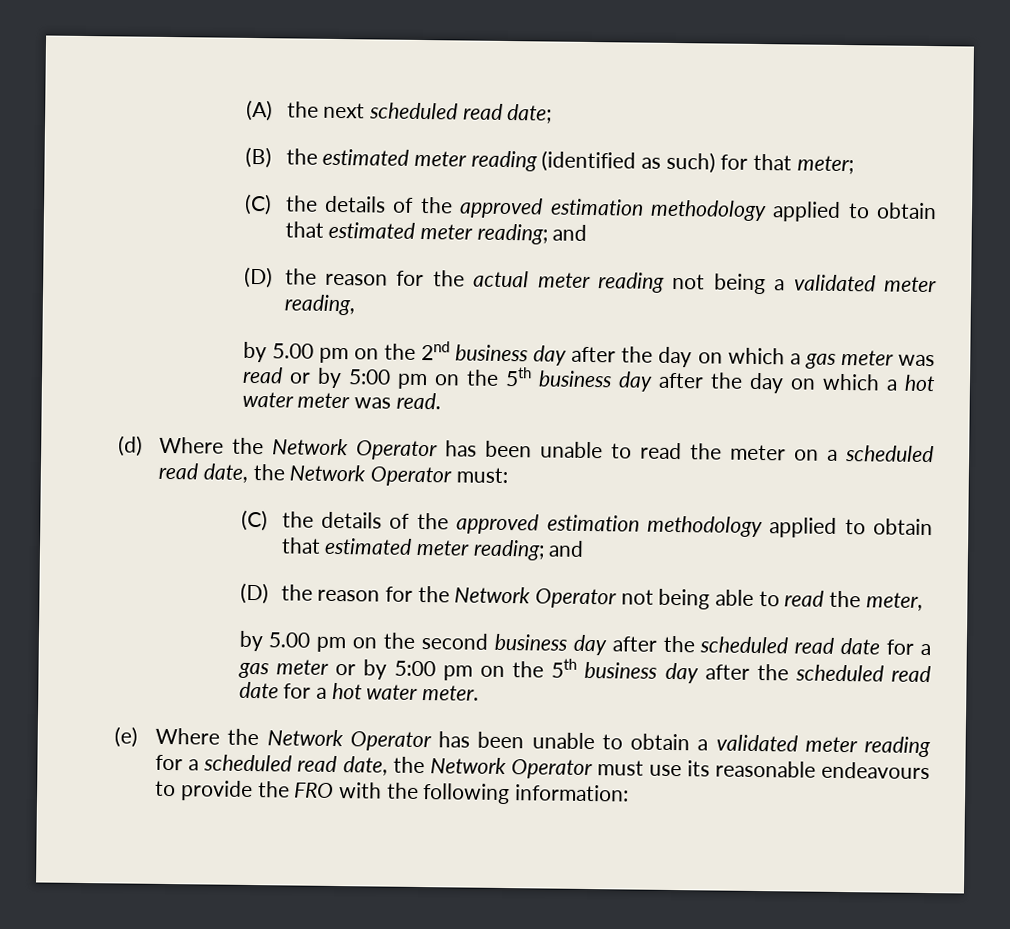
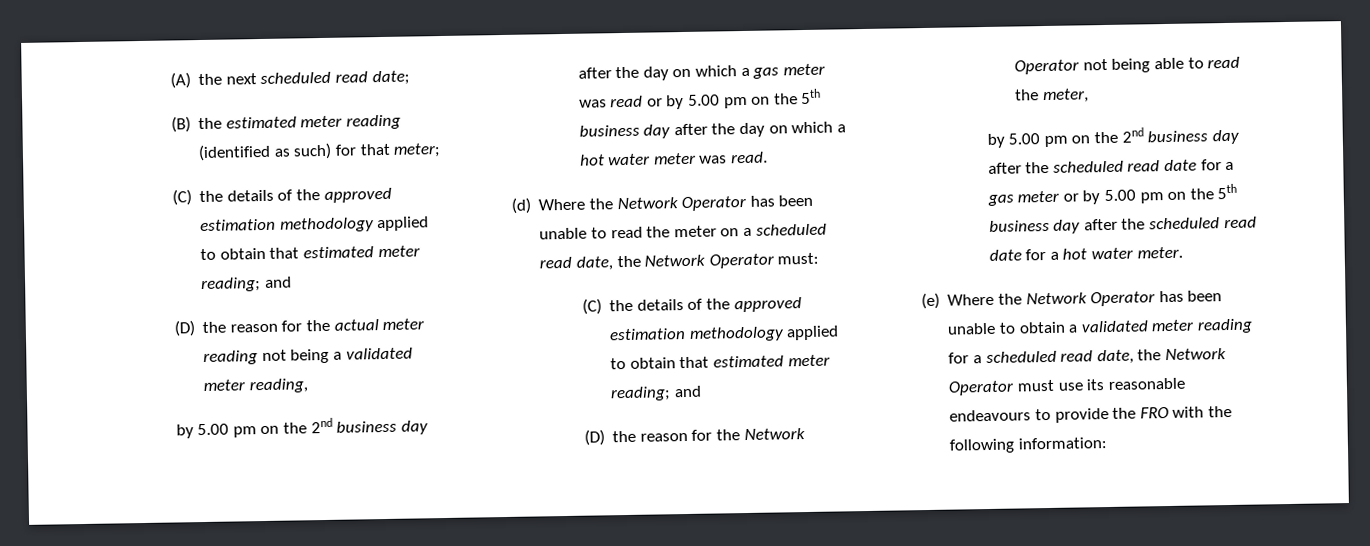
- by 5.00 pm on the 2nd business day after the day on which a gas meter was read or by 5:00 pm on the 5th business day after the day on which a hot water meter was read.
+ by 5.00 pm on the 2nd business day after the day on which a gas meter was read or by 5.00 pm on the 5th business day after the day on which a hot water meter was read.
- by 5.00 pm on the second business day after the scheduled read date for a gas meter or by 5:00 pm on the 5th business day after the scheduled read date for a hot water meter.
+ by 5.00 pm on the 2nd business day after the scheduled read date for a gas meter or by 5.00 pm on the 5th business day after the scheduled read date for a hot water meter.

